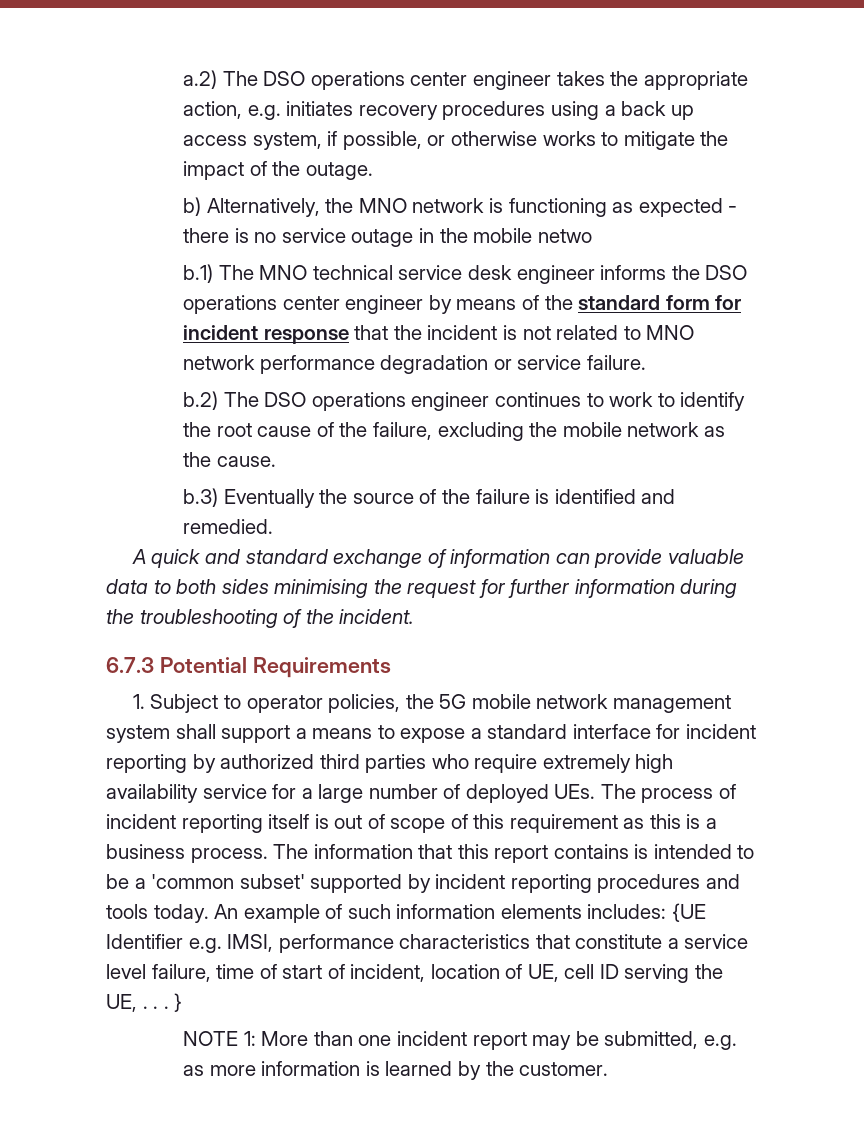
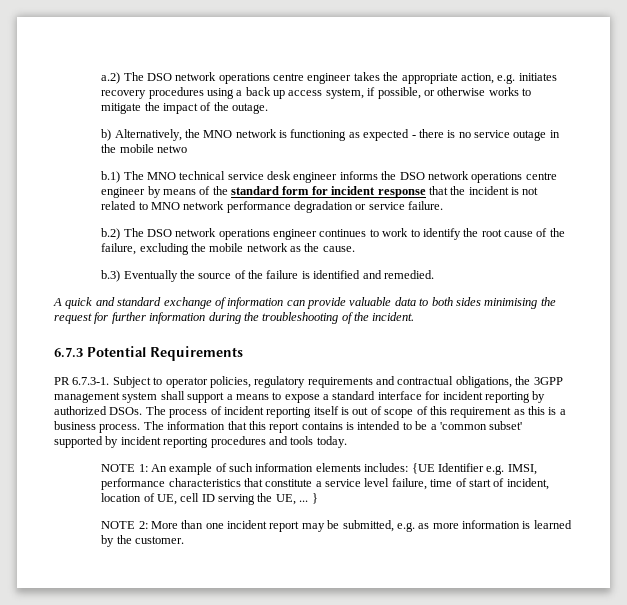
- a.2) The DSO operations center engineer takes the appropriate action, e.g. initiates recovery procedures using a back up access system, if possible, or otherwise works to mitigate the impact of the outage.
+ a.2) The DSO network operations centre engineer takes the appropriate action, e.g. initiates recovery procedures using a back up access system, if possible, or otherwise works to mitigate the impact of the outage.
- b.1) The MNO technical service desk engineer informs the DSO operations center engineer by means of the standard form for incident response that the incident is not related to MNO network performance degradation or service failure.
+ b.1) The MNO technical service desk engineer informs the DSO network operations centre engineer by means of the standard form for incident response that the incident is not related to MNO network performance degradation or service failure.
- b.2) The DSO operations engineer continues to work to identify the root cause of the failure, excluding the mobile network as the cause.
+ b.2) The DSO network operations engineer continues to work to identify the root cause of the failure, excluding the mobile network as the cause.
- 1. Subject to operator policies, the 5G mobile network management system shall support a means to expose a standard interface for incident reporting by authorized third parties who require extremely high availability service for a large number of deployed UEs. The process of incident reporting itself is out of scope of this requirement as this is a business process.
+ PR 6.7.3-1. Subject to operator policies, regulatory requirements and contractual obligations, the 3GPP management system shall support a means to expose a standard interface for incident reporting by authorized DSOs. The process of incident reporting itself is out of scope of this requirement as this is a business process.
- The information that this report contains is intended to be a 'common subset' supported by incident reporting procedures and tools today. An example of such information elements includes: {UE Identifier e.g. IMSI, performance characteristics that constitute a service level failure, time of start of incident, location of UE, cell ID serving the UE, . . .
+ The information that this report contains is intended to be a 'common subset' supported by incident reporting procedures and tools today.
+ NOTE 1: An example of such information elements includes: {UE Identifier e.g. IMSI, performance characteristics that constitute a service level failure, time of start of incident, location of UE, cell ID serving the UE, ...
- NOTE 1: More than one incident report may be submitted, e.g. as more information is learned by the customer.
+ NOTE 2: More than one incident report may be submitted, e.g. as more information is learned by the customer.

